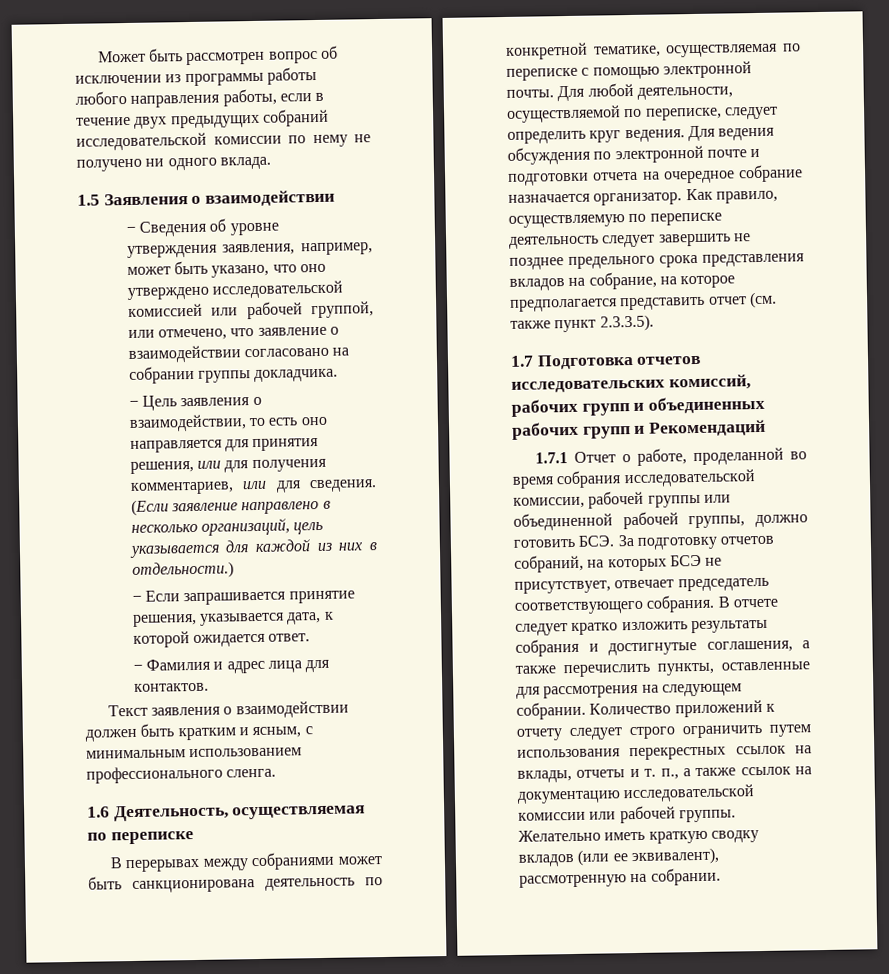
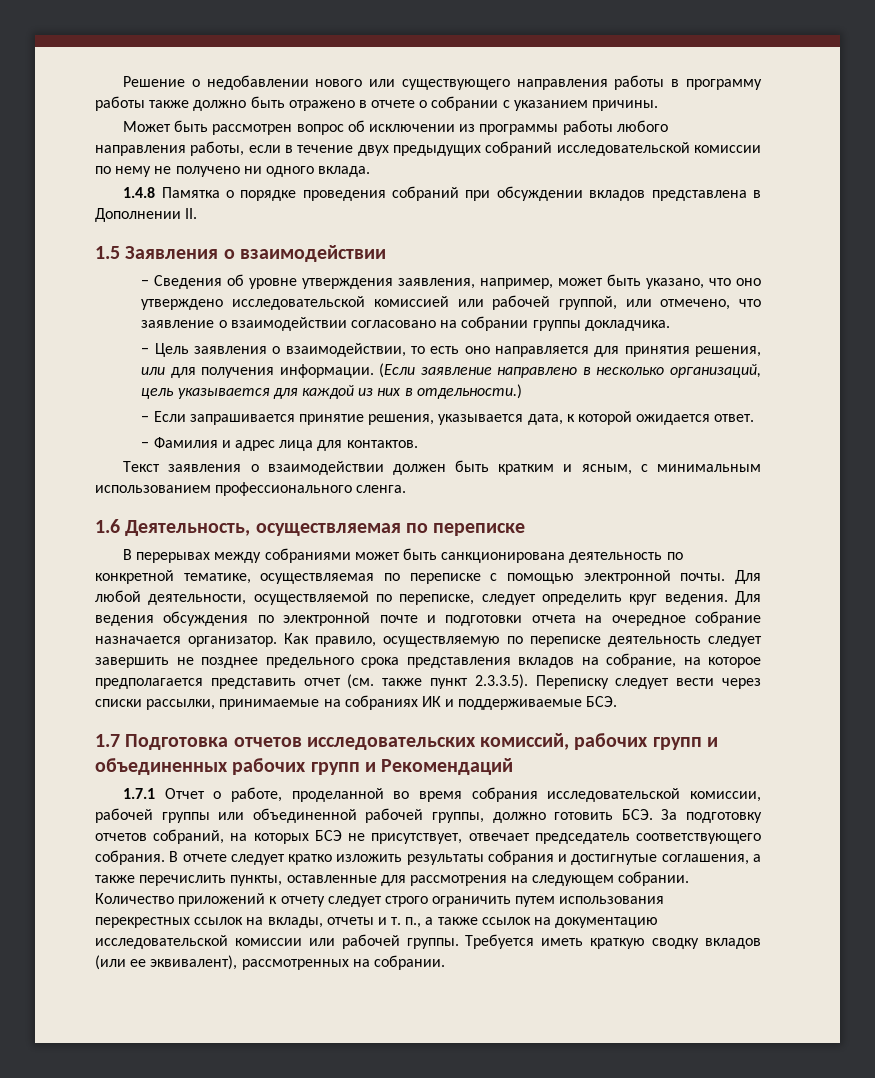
+ Решение о недобавлении нового или существующего направления работы в программу работы также должно быть отражено в отчете о собрании с указанием причины.
+ 1.4.8 Памятка о порядке проведения собраний при обсуждении вкладов представлена в Дополнении II.
- − Цель заявления о взаимодействии, то есть оно направляется для принятия решения, или для получения комментариев, или для сведения.
+ − Цель заявления о взаимодействии, то есть оно направляется для принятия решения, или для получения информации.
- Как правило, осуществляемую по переписке деятельность следует завершить не позднее предельного срока представления вкладов на собрание, на которое предполагается представить отчет (см. также пункт 2.3.3.5).
+ Как правило, осуществляемую по переписке деятельность следует завершить не позднее предельного срока представления вкладов на собрание, на которое предполагается представить отчет (см. также пункт 2.3.3.5). Переписку следует вести через списки рассылки, принимаемые на собраниях ИК и поддерживаемые БСЭ.
- Желательно иметь краткую сводку вкладов (или ее эквивалент), рассмотренную на собрании.
+ Требуется иметь краткую сводку вкладов (или ее эквивалент), рассмотренных на собрании.

